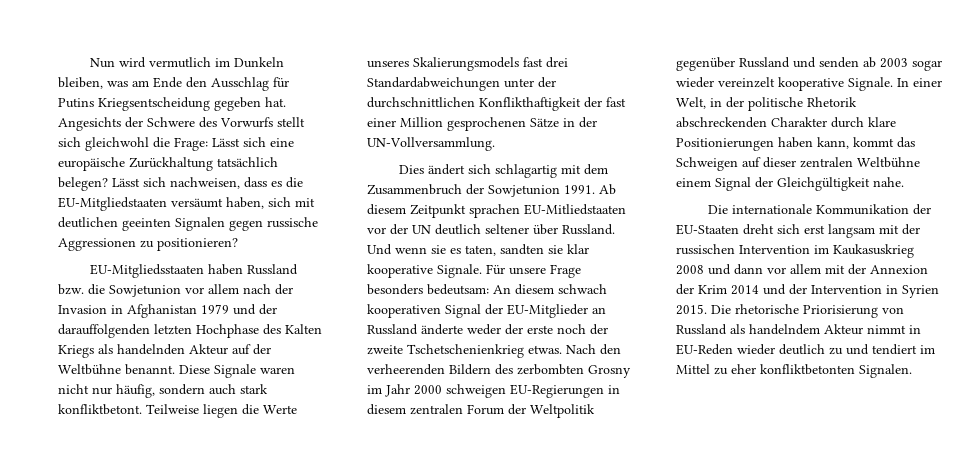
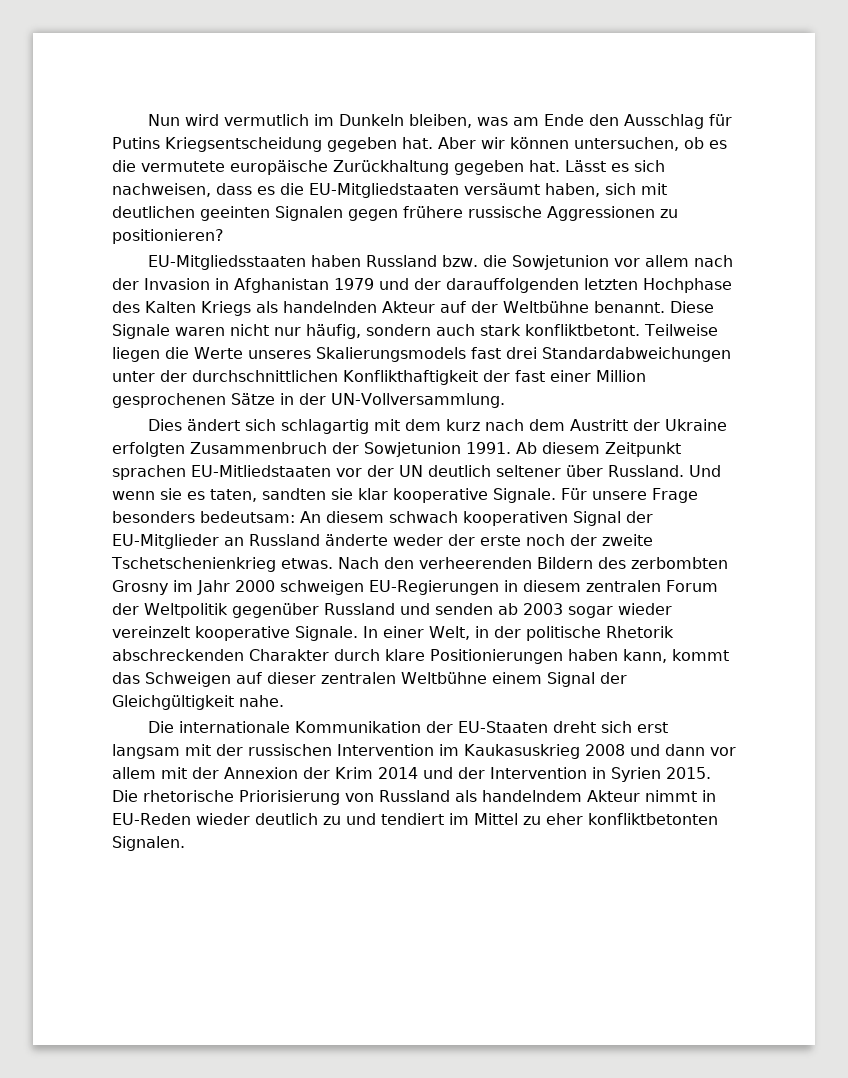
- Angesichts der Schwere des Vorwurfs stellt sich gleichwohl die Frage: Lässt sich eine europäische Zurückhaltung tatsächlich belegen? Lässt sich nachweisen, dass es die EU-Mitgliedstaaten versäumt haben, sich mit deutlichen geeinten Signalen gegen russische Aggressionen zu positionieren?
+ Aber wir können untersuchen, ob es die vermutete europäische Zurückhaltung gegeben hat. Lässt es sich nachweisen, dass es die EU-Mitgliedstaaten versäumt haben, sich mit deutlichen geeinten Signalen gegen frühere russische Aggressionen zu positionieren?
- Dies ändert sich schlagartig mit dem Zusammenbruch der Sowjetunion 1991.
+ Dies ändert sich schlagartig mit dem kurz nach dem Austritt der Ukraine erfolgten Zusammenbruch der Sowjetunion 1991.

